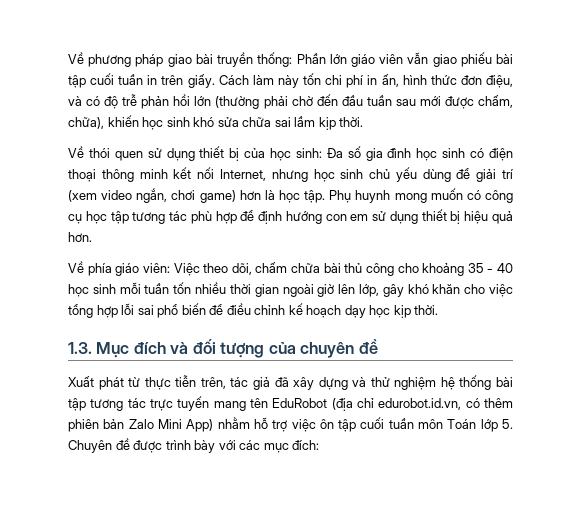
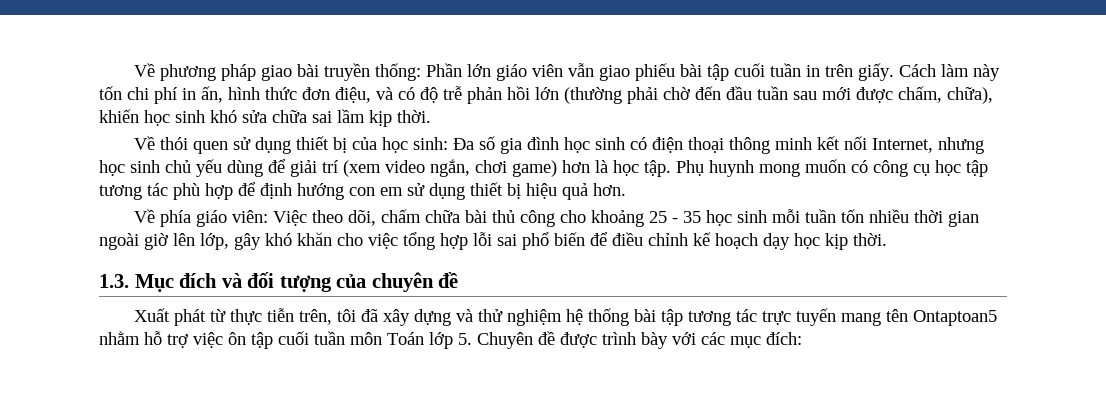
- Về phía giáo viên: Việc theo dõi, chấm chữa bài thủ công cho khoảng 35 - 40 học sinh mỗi tuần tốn nhiều thời gian ngoài giờ lên lớp, gây khó khăn cho việc tổng hợp lỗi sai phổ biến để điều chỉnh kế hoạch dạy học kịp thời.
+ Về phía giáo viên: Việc theo dõi, chấm chữa bài thủ công cho khoảng 25 - 35 học sinh mỗi tuần tốn nhiều thời gian ngoài giờ lên lớp, gây khó khăn cho việc tổng hợp lỗi sai phổ biến để điều chỉnh kế hoạch dạy học kịp thời.
- Xuất phát từ thực tiễn trên, tác giả đã xây dựng và thử nghiệm hệ thống bài tập tương tác trực tuyến mang tên EduRobot (địa chỉ edurobot.id.vn, có thêm phiên bản Zalo Mini App) nhằm hỗ trợ việc ôn tập cuối tuần môn Toán lớp 5. Chuyên đề được trình bày với các mục đích:
+ Xuất phát từ thực tiễn trên, tôi đã xây dựng và thử nghiệm hệ thống bài tập tương tác trực tuyến mang tên Ontaptoan5 nhằm hỗ trợ việc ôn tập cuối tuần môn Toán lớp 5. Chuyên đề được trình bày với các mục đích:

